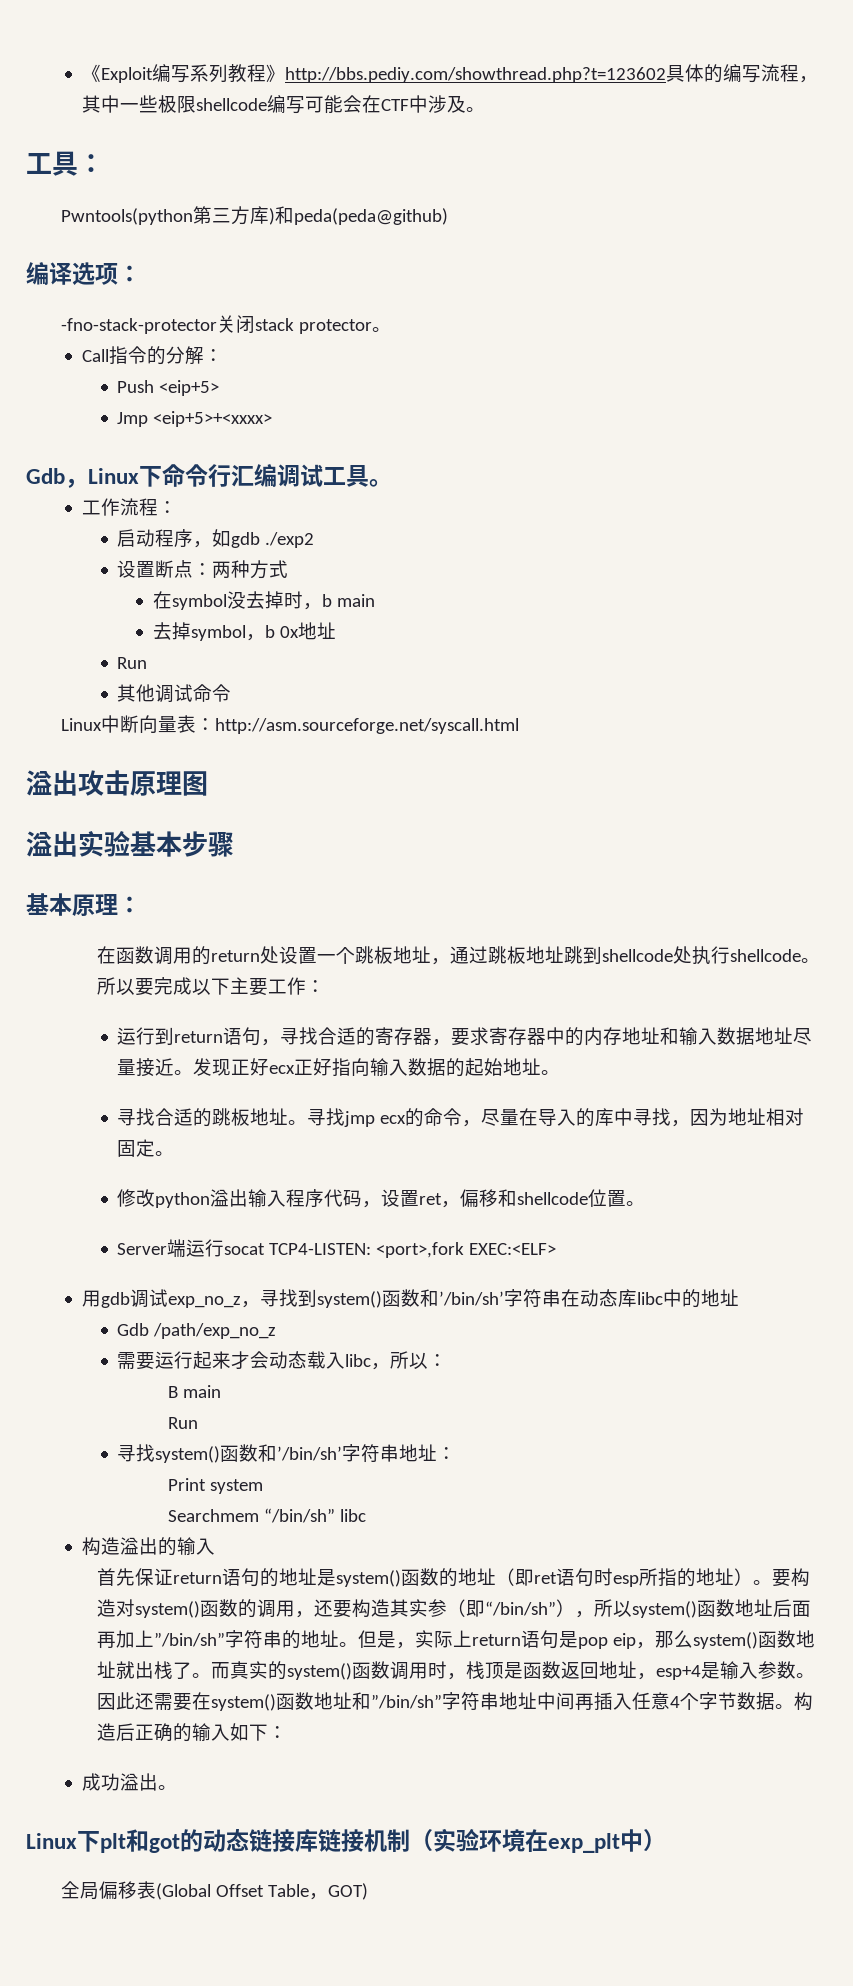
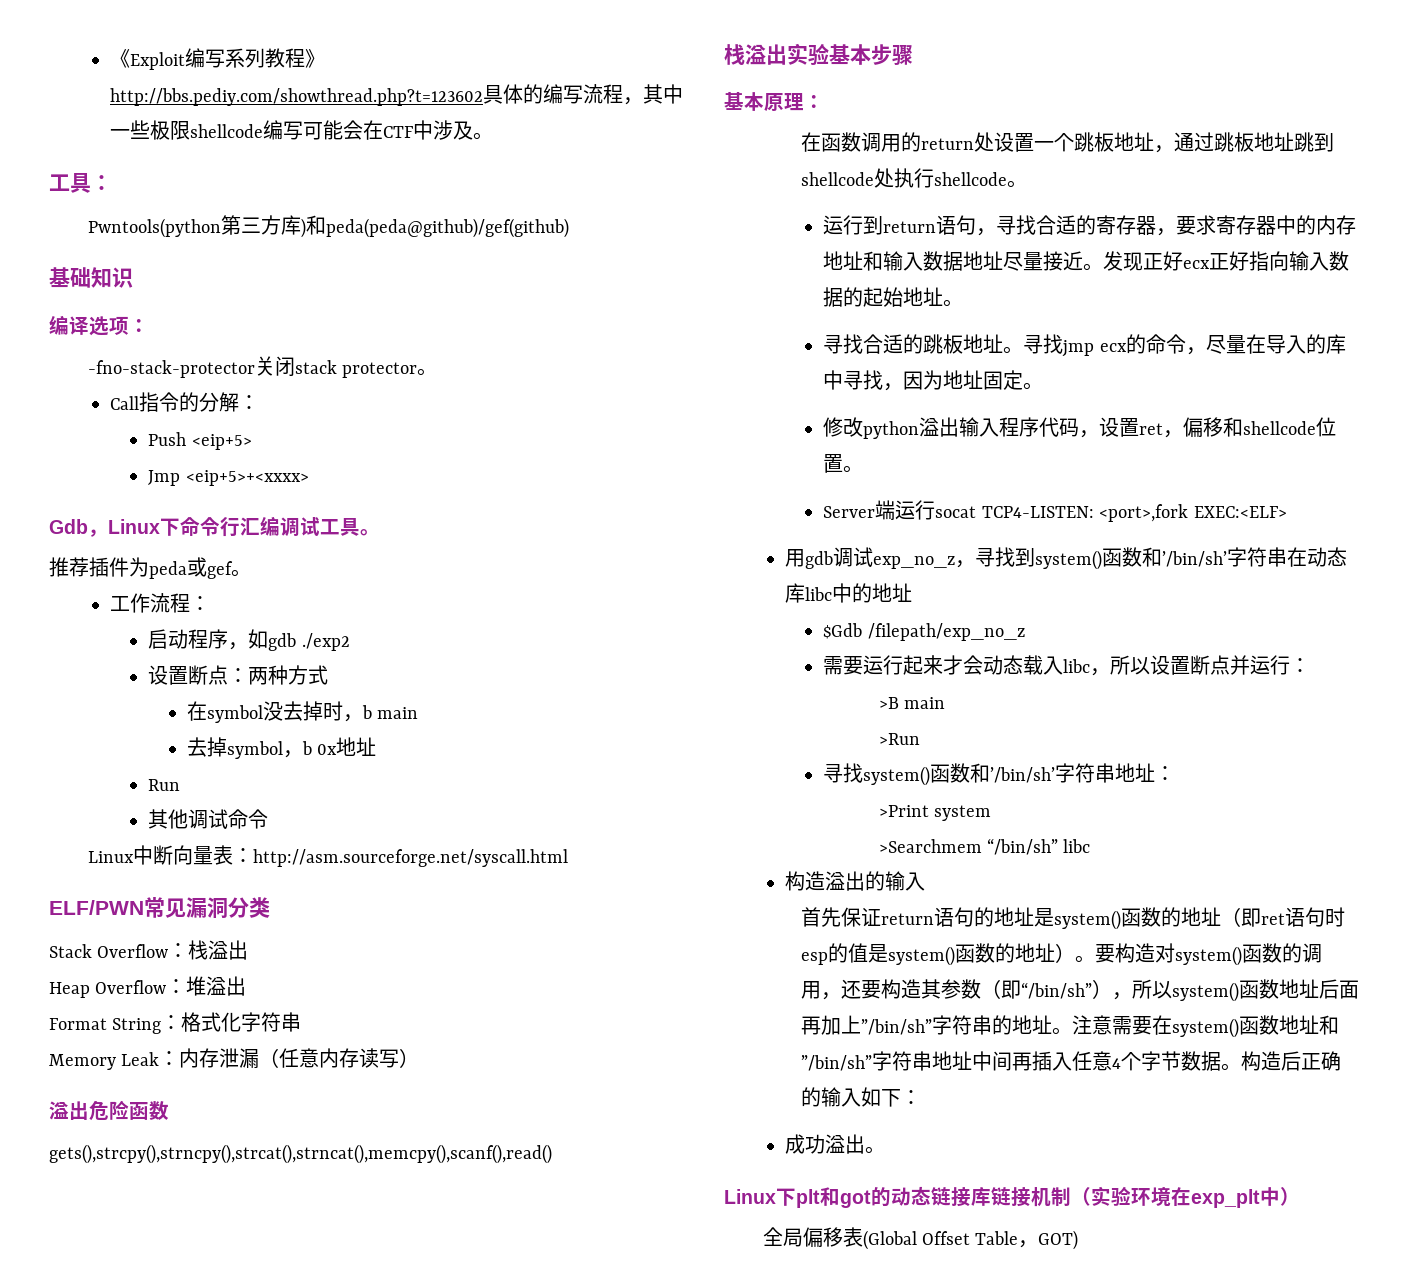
- Pwntools(python第三方库)和peda(peda@github)
+ Pwntools(python第三方库)和peda(peda@github)/gef(github)
+ 基础知识
+ 推荐插件为peda或gef。
- 溢出攻击原理图
- 溢出实验基本步骤
+ ELF/PWN常见漏洞分类
+ Stack Overflow：栈溢出
+ Heap Overflow：堆溢出
+ Format String：格式化字符串
+ Memory Leak：内存泄漏（任意内存读写）
+ 溢出危险函数
+ gets(),strcpy(),strncpy(),strcat(),strncat(),memcpy(),scanf(),read()
+ 栈溢出实验基本步骤
- 所以要完成以下主要工作：
- 寻找jmp ecx的命令，尽量在导入的库中寻找，因为地址相对固定。
+ 寻找jmp ecx的命令，尽量在导入的库中寻找，因为地址固定。
- Gdb /path/exp_no_z
+ $Gdb /filepath/exp_no_z
- 需要运行起来才会动态载入libc，所以：
- B main
- Run
+ 需要运行起来才会动态载入libc，所以设置断点并运行：
+ >B main
+ >Run
- Print system
+ >Print system
- Searchmem “/bin/sh” libc
+ >Searchmem “/bin/sh” libc
- 首先保证return语句的地址是system()函数的地址（即ret语句时esp所指的地址）。
+ 首先保证return语句的地址是system()函数的地址（即ret语句时esp的值是system()函数的地址）。
- 要构造对system()函数的调用，还要构造其实参（即“/bin/sh”），所以system()函数地址后面再加上”/bin/sh”字符串的地址。
+ 要构造对system()函数的调用，还要构造其参数（即“/bin/sh”），所以system()函数地址后面再加上”/bin/sh”字符串的地址。
- 但是，实际上return语句是pop eip，那么system()函数地址就出栈了。而真实的system()函数调用时，栈顶是函数返回地址，esp+4是输入参数。因此还需要在system()函数地址和”/bin/sh”字符串地址中间再插入任意4个字节数据。
+ 注意需要在system()函数地址和”/bin/sh”字符串地址中间再插入任意4个字节数据。

